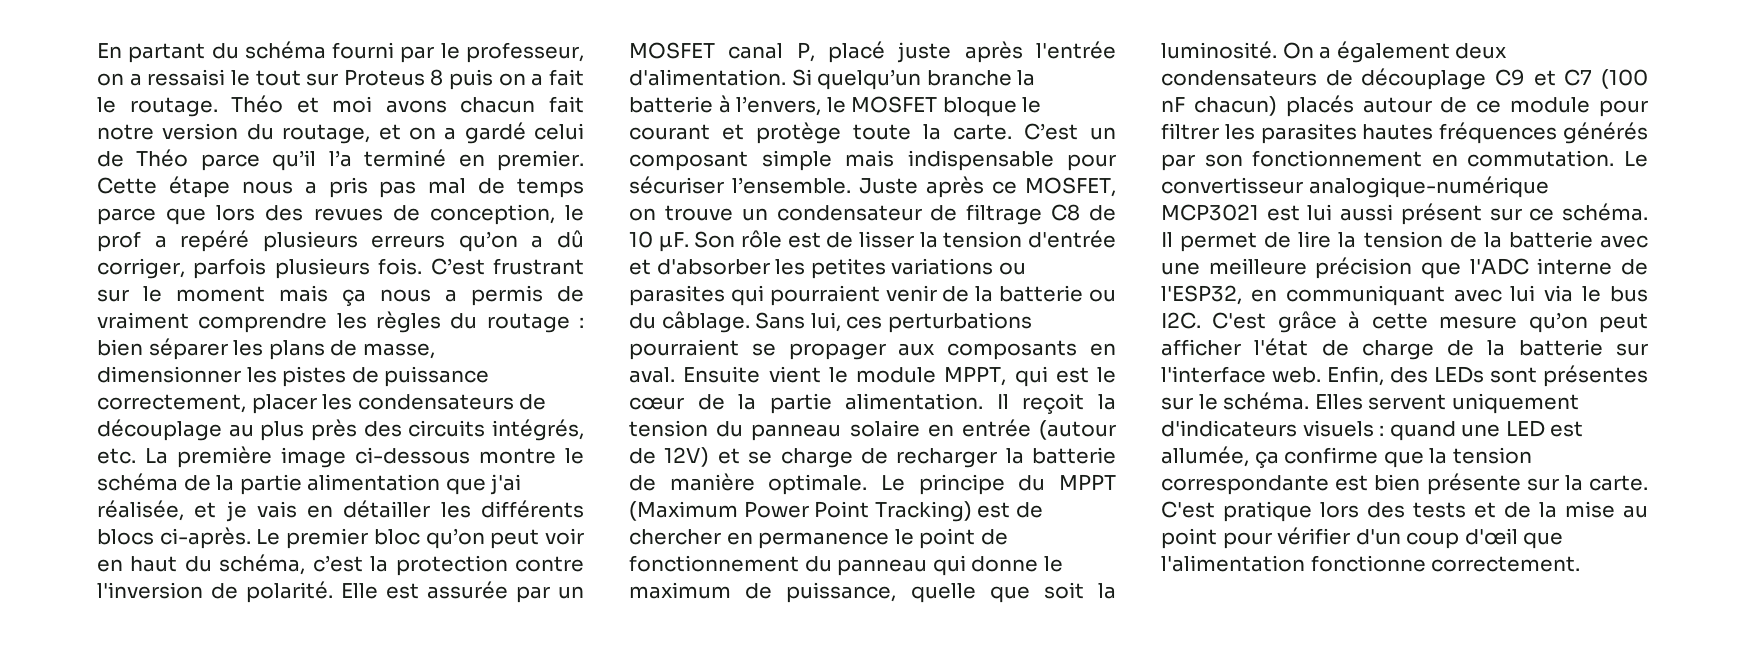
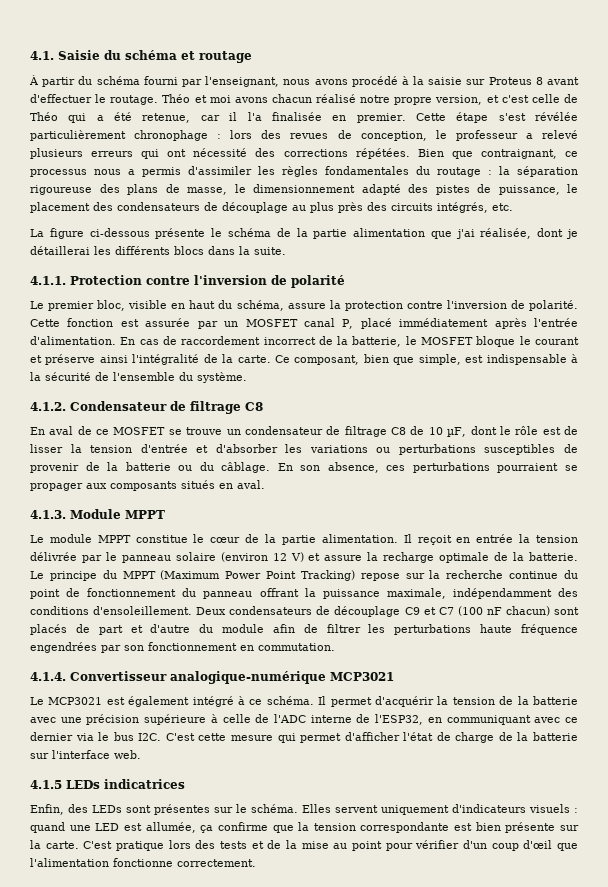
- En partant du schéma fourni par le professeur, on a ressaisi le tout sur Proteus 8 puis on a fait le routage.
+ 4.1. Saisie du schéma et routage
+ À partir du schéma fourni par l'enseignant, nous avons procédé à la saisie sur Proteus 8 avant d'effectuer le routage.
- Théo et moi avons chacun fait notre version du routage, et on a gardé celui de Théo parce qu’il l’a terminé en premier. Cette étape nous a pris pas mal de temps parce que lors des revues de conception, le prof a repéré plusieurs erreurs qu’on a dû corriger, parfois plusieurs fois. C’est frustrant sur le moment mais ça nous a permis de vraiment comprendre les règles du routage : bien séparer les plans de masse, dimensionner les pistes de puissance correctement, placer les condensateurs de découplage au plus près des circuits intégrés, etc. La première image ci-dessous montre le schéma de la partie alimentation que j'ai réalisée, et je vais en détailler les différents blocs ci-après. Le premier bloc qu’on peut voir en haut du schéma, c’est la protection contre l'inversion de polarité.
+ Théo et moi avons chacun réalisé notre propre version, et c'est celle de Théo qui a été retenue, car il l'a finalisée en premier. Cette étape s'est révélée particulièrement chronophage : lors des revues de conception, le professeur a relevé plusieurs erreurs qui ont nécessité des corrections répétées. Bien que contraignant, ce processus nous a permis d'assimiler les règles fondamentales du routage : la séparation rigoureuse des plans de masse, le dimensionnement adapté des pistes de puissance, le placement des condensateurs de découplage au plus près des circuits intégrés, etc.
+ La figure ci-dessous présente le schéma de la partie alimentation que j'ai réalisée, dont je détaillerai les différents blocs dans la suite.
+ 4.1.1. Protection contre l'inversion de polarité
+ Le premier bloc, visible en haut du schéma, assure la protection contre l'inversion de polarité.
- Elle est assurée par un MOSFET canal P, placé juste après l'entrée d'alimentation.
+ Cette fonction est assurée par un MOSFET canal P, placé immédiatement après l'entrée d'alimentation.
- Si quelqu’un branche la batterie à l’envers, le MOSFET bloque le courant et protège toute la carte. C’est un composant simple mais indispensable pour sécuriser l’ensemble. Juste après ce MOSFET, on trouve un condensateur de filtrage C8 de 10 µF. Son rôle est de lisser la tension d'entrée et d'absorber les petites variations ou parasites qui pourraient venir de la batterie ou du câblage.
+ En cas de raccordement incorrect de la batterie, le MOSFET bloque le courant et préserve ainsi l'intégralité de la carte. Ce composant, bien que simple, est indispensable à la sécurité de l'ensemble du système.
+ 4.1.2. Condensateur de filtrage C8
+ En aval de ce MOSFET se trouve un condensateur de filtrage C8 de 10 µF, dont le rôle est de lisser la tension d'entrée et d'absorber les variations ou perturbations susceptibles de provenir de la batterie ou du câblage.
- Sans lui, ces perturbations pourraient se propager aux composants en aval. Ensuite vient le module MPPT, qui est le cœur de la partie alimentation.
+ En son absence, ces perturbations pourraient se propager aux composants situés en aval.
+ 4.1.3. Module MPPT
+ Le module MPPT constitue le cœur de la partie alimentation.
- Il reçoit la tension du panneau solaire en entrée (autour de 12V) et se charge de recharger la batterie de manière optimale.
+ Il reçoit en entrée la tension délivrée par le panneau solaire (environ 12 V) et assure la recharge optimale de la batterie.
- Le principe du MPPT (Maximum Power Point Tracking) est de chercher en permanence le point de fonctionnement du panneau qui donne le maximum de puissance, quelle que soit la luminosité. On a également deux condensateurs de découplage C9 et C7 (100 nF chacun) placés autour de ce module pour filtrer les parasites hautes fréquences générés par son fonctionnement en commutation. Le convertisseur analogique-numérique MCP3021 est lui aussi présent sur ce schéma.
+ Le principe du MPPT (Maximum Power Point Tracking) repose sur la recherche continue du point de fonctionnement du panneau offrant la puissance maximale, indépendamment des conditions d'ensoleillement. Deux condensateurs de découplage C9 et C7 (100 nF chacun) sont placés de part et d'autre du module afin de filtrer les perturbations haute fréquence engendrées par son fonctionnement en commutation.
+ 4.1.4. Convertisseur analogique-numérique MCP3021
+ Le MCP3021 est également intégré à ce schéma.
- Il permet de lire la tension de la batterie avec une meilleure précision que l'ADC interne de l'ESP32, en communiquant avec lui via le bus I2C. C'est grâce à cette mesure qu’on peut afficher l'état de charge de la batterie sur l'interface web. Enfin, des LEDs sont présentes sur le schéma.
+ Il permet d'acquérir la tension de la batterie avec une précision supérieure à celle de l'ADC interne de l'ESP32, en communiquant avec ce dernier via le bus I2C. C'est cette mesure qui permet d'afficher l'état de charge de la batterie sur l'interface web.
+ 4.1.5 LEDs indicatrices
+ Enfin, des LEDs sont présentes sur le schéma.

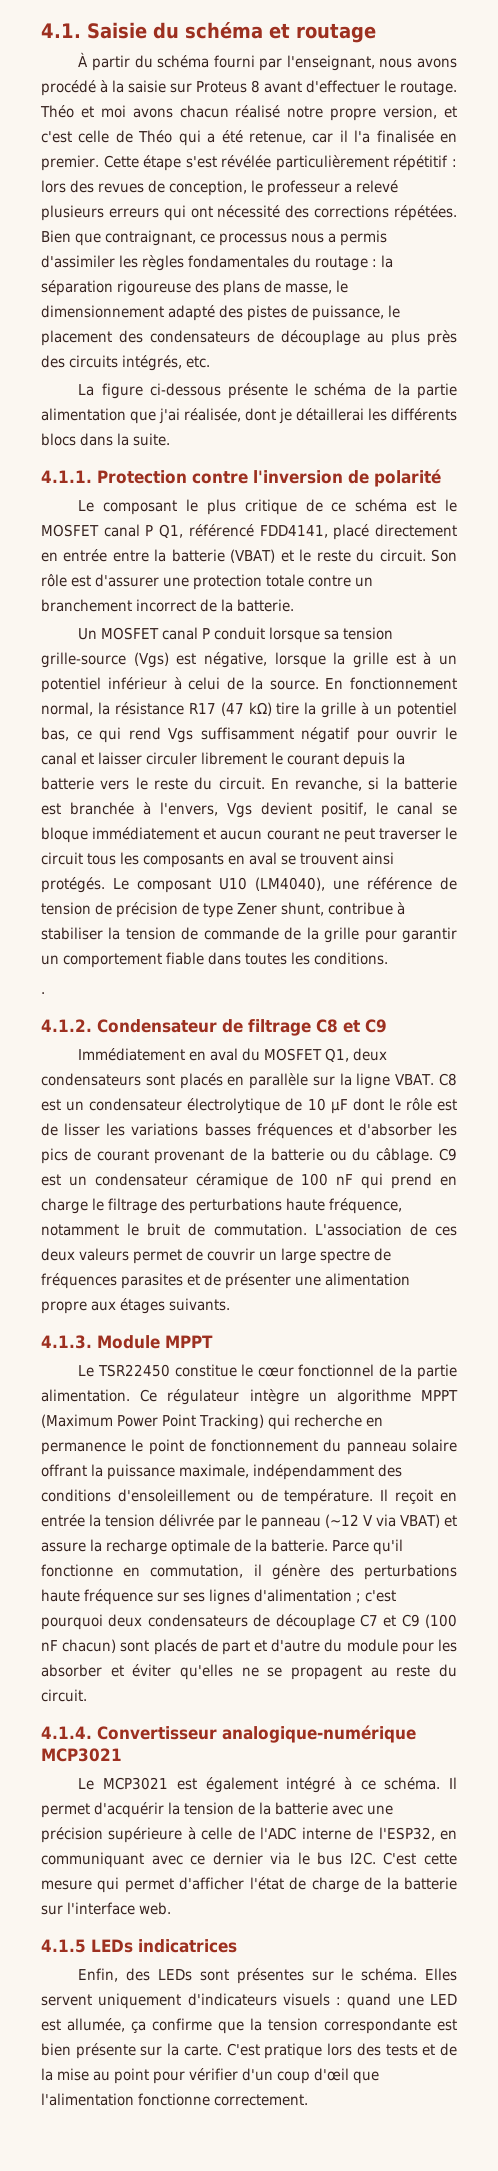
- Cette étape s'est révélée particulièrement chronophage : lors des revues de conception, le professeur a relevé plusieurs erreurs qui ont nécessité des corrections répétées.
+ Cette étape s'est révélée particulièrement répétitif : lors des revues de conception, le professeur a relevé plusieurs erreurs qui ont nécessité des corrections répétées.
- Le premier bloc, visible en haut du schéma, assure la protection contre l'inversion de polarité. Cette fonction est assurée par un MOSFET canal P, placé immédiatement après l'entrée d'alimentation. En cas de raccordement incorrect de la batterie, le MOSFET bloque le courant et préserve ainsi l'intégralité de la carte. Ce composant, bien que simple, est indispensable à la sécurité de l'ensemble du système.
+ Le composant le plus critique de ce schéma est le MOSFET canal P Q1, référencé FDD4141, placé directement en entrée entre la batterie (VBAT) et le reste du circuit. Son rôle est d'assurer une protection totale contre un branchement incorrect de la batterie.
+ Un MOSFET canal P conduit lorsque sa tension grille-source (Vgs) est négative, lorsque la grille est à un potentiel inférieur à celui de la source. En fonctionnement normal, la résistance R17 (47 kΩ) tire la grille à un potentiel bas, ce qui rend Vgs suffisamment négatif pour ouvrir le canal et laisser circuler librement le courant depuis la batterie vers le reste du circuit. En revanche, si la batterie est branchée à l'envers, Vgs devient positif, le canal se bloque immédiatement et aucun courant ne peut traverser le circuit tous les composants en aval se trouvent ainsi protégés. Le composant U10 (LM4040), une référence de tension de précision de type Zener shunt, contribue à stabiliser la tension de commande de la grille pour garantir un comportement fiable dans toutes les conditions.
+ .
- 4.1.2. Condensateur de filtrage C8
- En aval de ce MOSFET se trouve un condensateur de filtrage C8 de 10 µF, dont le rôle est de lisser la tension d'entrée et d'absorber les variations ou perturbations susceptibles de provenir de la batterie ou du câblage.
+ 4.1.2. Condensateur de filtrage C8 et C9
+ Immédiatement en aval du MOSFET Q1, deux condensateurs sont placés en parallèle sur la ligne VBAT. C8 est un condensateur électrolytique de 10 µF dont le rôle est de lisser les variations basses fréquences et d'absorber les pics de courant provenant de la batterie ou du câblage.
- En son absence, ces perturbations pourraient se propager aux composants situés en aval.
+ C9 est un condensateur céramique de 100 nF qui prend en charge le filtrage des perturbations haute fréquence, notamment le bruit de commutation. L'association de ces deux valeurs permet de couvrir un large spectre de fréquences parasites et de présenter une alimentation propre aux étages suivants.
- Le module MPPT constitue le cœur de la partie alimentation.
+ Le TSR22450 constitue le cœur fonctionnel de la partie alimentation.
+ Ce régulateur intègre un algorithme MPPT (Maximum Power Point Tracking) qui recherche en permanence le point de fonctionnement du panneau solaire offrant la puissance maximale, indépendamment des conditions d'ensoleillement ou de température.
- Il reçoit en entrée la tension délivrée par le panneau solaire (environ 12 V) et assure la recharge optimale de la batterie.
+ Il reçoit en entrée la tension délivrée par le panneau (~12 V via VBAT) et assure la recharge optimale de la batterie.
- Le principe du MPPT (Maximum Power Point Tracking) repose sur la recherche continue du point de fonctionnement du panneau offrant la puissance maximale, indépendamment des conditions d'ensoleillement. Deux condensateurs de découplage C9 et C7 (100 nF chacun) sont placés de part et d'autre du module afin de filtrer les perturbations haute fréquence engendrées par son fonctionnement en commutation.
+ Parce qu'il fonctionne en commutation, il génère des perturbations haute fréquence sur ses lignes d'alimentation ; c'est pourquoi deux condensateurs de découplage C7 et C9 (100 nF chacun) sont placés de part et d'autre du module pour les absorber et éviter qu'elles ne se propagent au reste du circuit.

